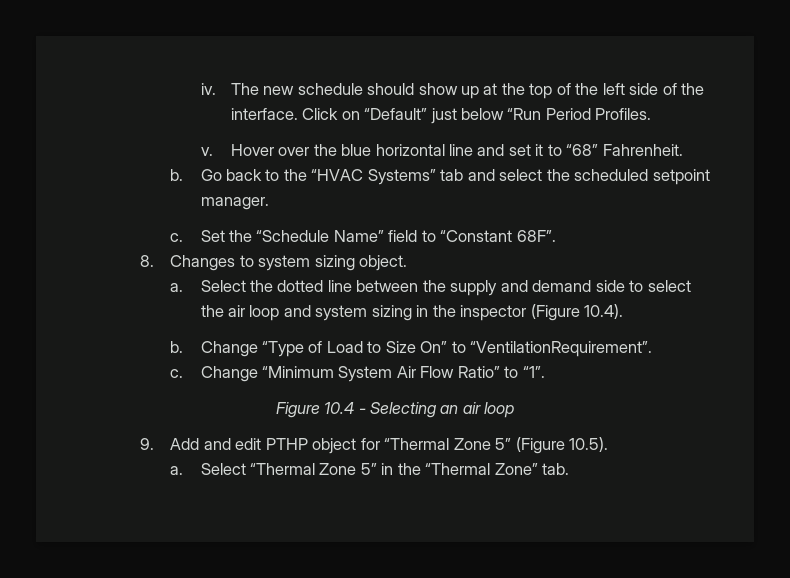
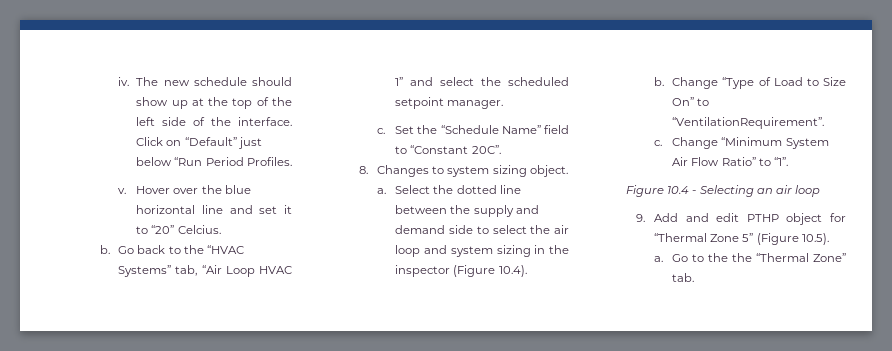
- Hover over the blue horizontal line and set it to “68” Fahrenheit.
+ Hover over the blue horizontal line and set it to “20” Celcius.
- Go back to the “HVAC Systems” tab and select the scheduled setpoint manager.
+ Go back to the “HVAC Systems” tab, “Air Loop HVAC 1” and select the scheduled setpoint manager.
- Set the “Schedule Name” field to “Constant 68F”.
+ Set the “Schedule Name” field to “Constant 20C”.
- Select “Thermal Zone 5” in the “Thermal Zone” tab.
+ Go to the the “Thermal Zone” tab.

